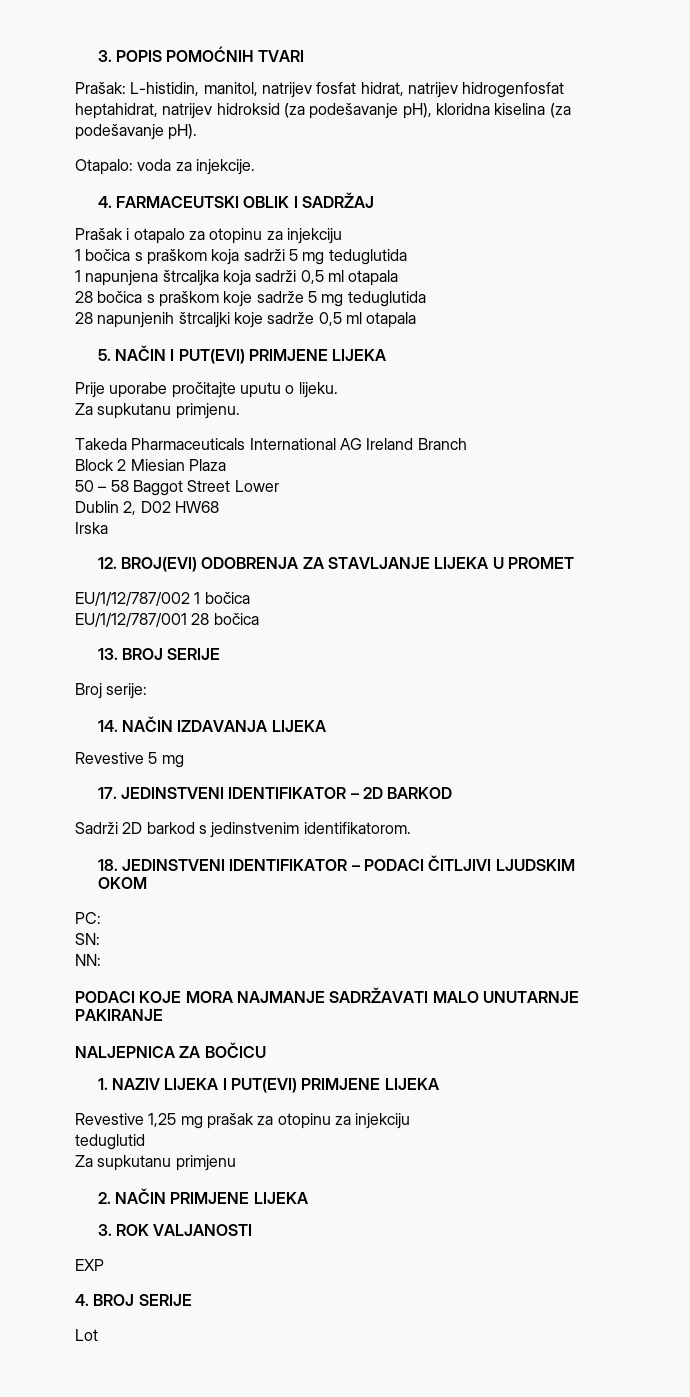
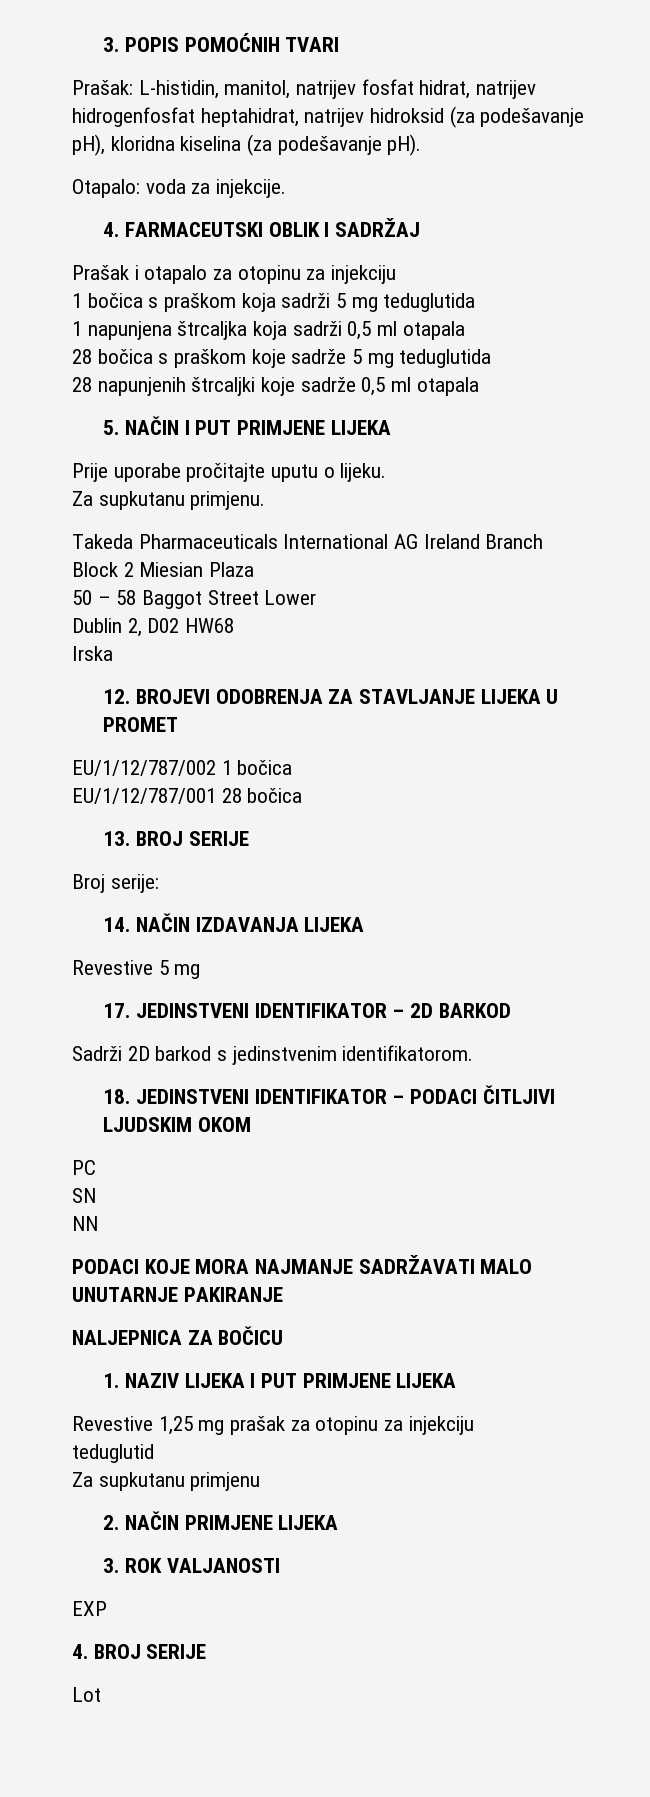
- 5. NAČIN I PUT(EVI) PRIMJENE LIJEKA
+ 5. NAČIN I PUT PRIMJENE LIJEKA
- 12. BROJ(EVI) ODOBRENJA ZA STAVLJANJE LIJEKA U PROMET
+ 12. BROJEVI ODOBRENJA ZA STAVLJANJE LIJEKA U PROMET
- PC:
- SN:
- NN:
+ PC
+ SN
+ NN
- 1. NAZIV LIJEKA I PUT(EVI) PRIMJENE LIJEKA
+ 1. NAZIV LIJEKA I PUT PRIMJENE LIJEKA

